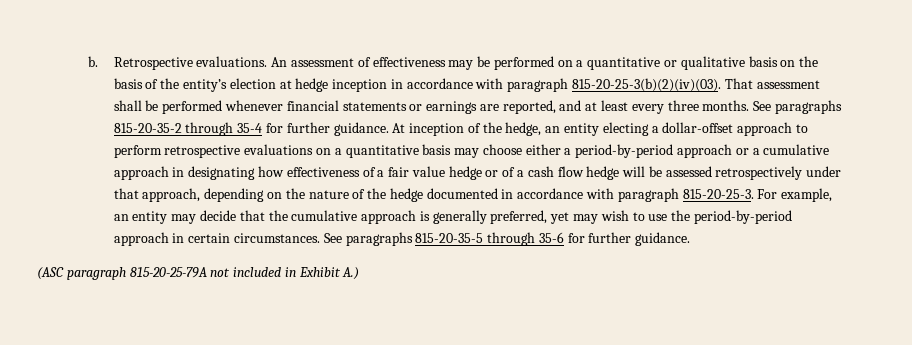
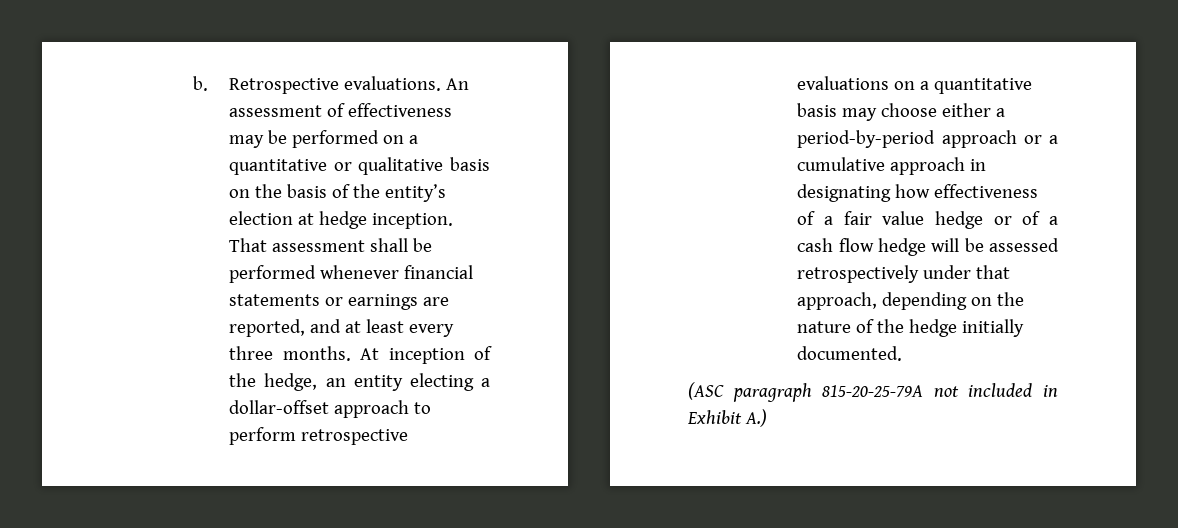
- An assessment of effectiveness may be performed on a quantitative or qualitative basis on the basis of the entity’s election at hedge inception in accordance with paragraph 815-20-25-3(b)(2)(iv)(03).
+ An assessment of effectiveness may be performed on a quantitative or qualitative basis on the basis of the entity’s election at hedge inception.
- See paragraphs 815-20-35-2 through 35-4 for further guidance.
- At inception of the hedge, an entity electing a dollar-offset approach to perform retrospective evaluations on a quantitative basis may choose either a period-by-period approach or a cumulative approach in designating how effectiveness of a fair value hedge or of a cash flow hedge will be assessed retrospectively under that approach, depending on the nature of the hedge documented in accordance with paragraph 815-20-25-3. For example, an entity may decide that the cumulative approach is generally preferred, yet may wish to use the period-by-period approach in certain circumstances. See paragraphs 815-20-35-5 through 35-6 for further guidance.
+ At inception of the hedge, an entity electing a dollar-offset approach to perform retrospective evaluations on a quantitative basis may choose either a period-by-period approach or a cumulative approach in designating how effectiveness of a fair value hedge or of a cash flow hedge will be assessed retrospectively under that approach, depending on the nature of the hedge initially documented.

